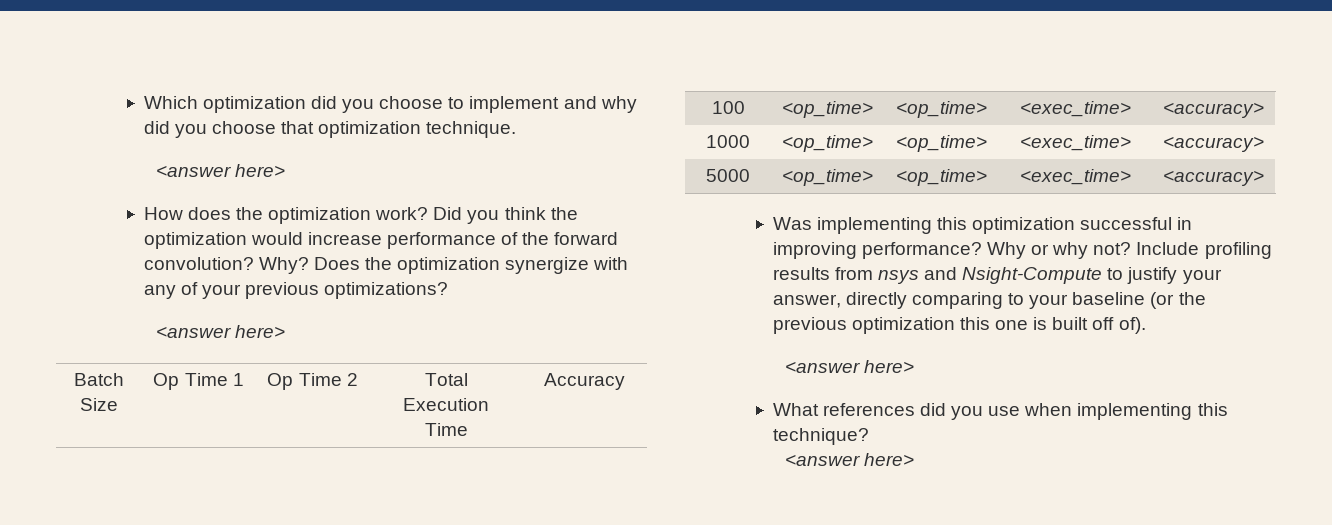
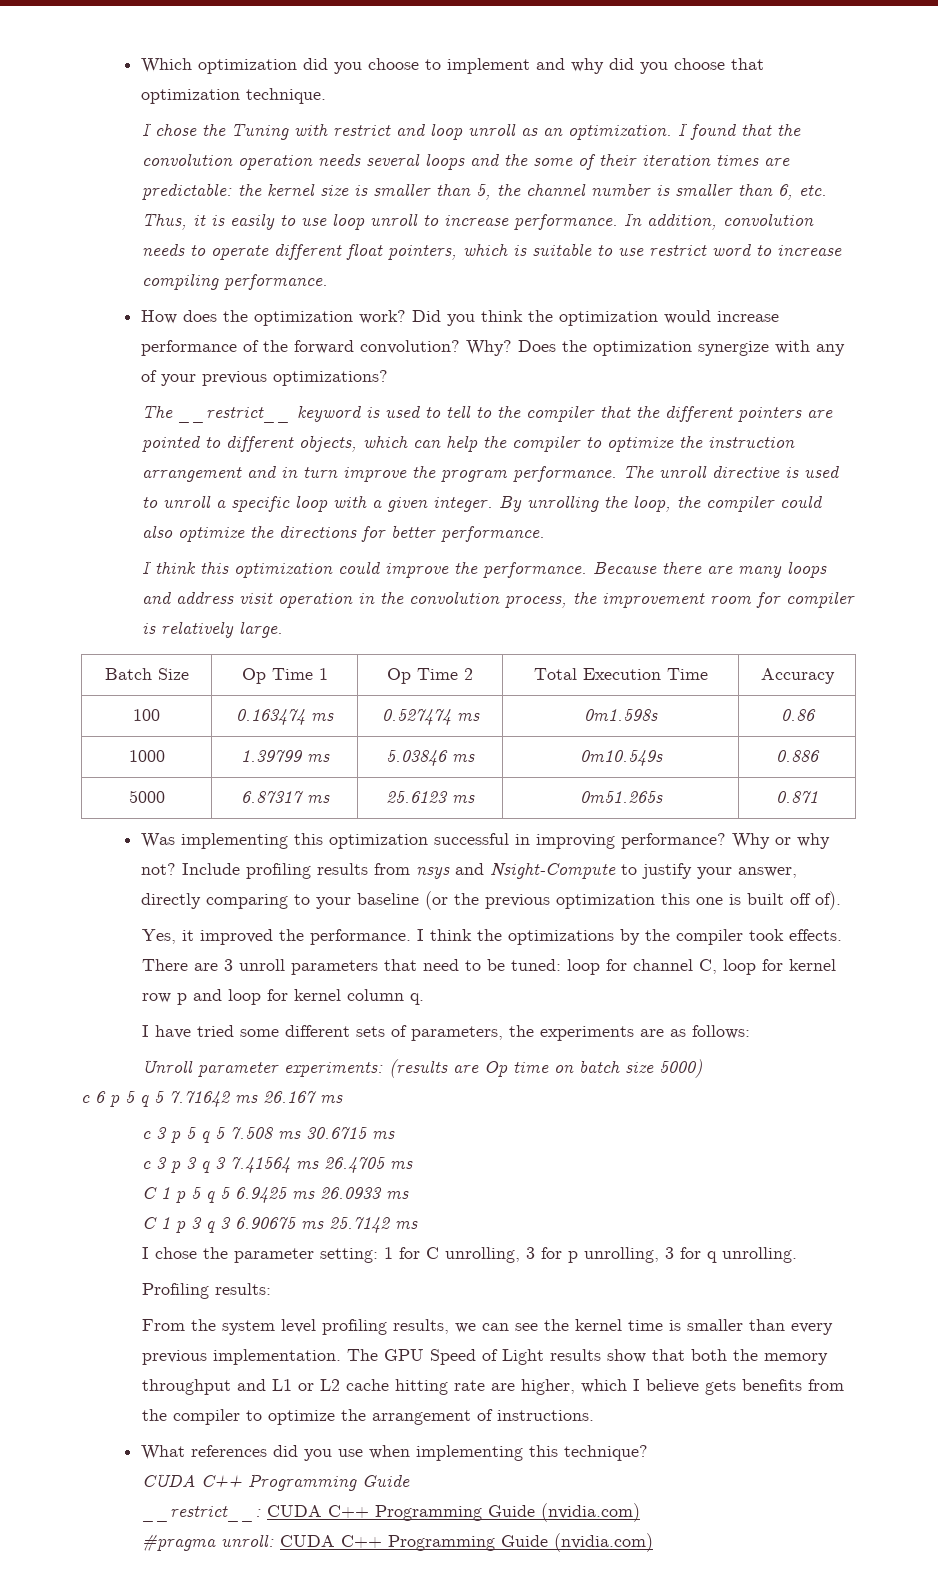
  Which optimization did you choose to implement and why did you choose that optimization technique.
- <answer here>
+ I chose the Tuning with restrict and loop unroll as an optimization. I found that the convolution operation needs several loops and the some of their iteration times are predictable: the kernel size is smaller than 5, the channel number is smaller than 6, etc. Thus, it is easily to use loop unroll to increase performance. In addition, convolution needs to operate different float pointers, which is suitable to use restrict word to increase compiling performance.
  Does the optimization synergize with any of your previous optimizations?
- <answer here>
+ The __restrict__ keyword is used to tell to the compiler that the different pointers are pointed to different objects, which can help the compiler to optimize the instruction arrangement and in turn improve the program performance. The unroll directive is used to unroll a specific loop with a given integer. By unrolling the loop, the compiler could also optimize the directions for better performance.
+ I think this optimization could improve the performance. Because there are many loops and address visit operation in the convolution process, the improvement room for compiler is relatively large.
- 100 | <op_time> | <op_time> | <exec_time> | <accuracy>
- 1000 | <op_time> | <op_time> | <exec_time> | <accuracy>
- 5000 | <op_time> | <op_time> | <exec_time> | <accuracy>
+ 100 | 0.163474 ms | 0.527474 ms | 0m1.598s | 0.86
+ 1000 | 1.39799 ms | 5.03846 ms | 0m10.549s | 0.886
+ 5000 | 6.87317 ms | 25.6123 ms | 0m51.265s | 0.871
  Include profiling results from nsys and Nsight-Compute to justify your answer, directly comparing to your baseline (or the previous optimization this one is built off of).
- <answer here>
+ Yes, it improved the performance. I think the optimizations by the compiler took effects. There are 3 unroll parameters that need to be tuned: loop for channel C, loop for kernel row p and loop for kernel column q.
+ I have tried some different sets of parameters, the experiments are as follows:
+ Unroll parameter experiments: (results are Op time on batch size 5000)
+ c 6 p 5 q 5 7.71642 ms 26.167 ms
+ c 3 p 5 q 5 7.508 ms 30.6715 ms
+ c 3 p 3 q 3 7.41564 ms 26.4705 ms
+ C 1 p 5 q 5 6.9425 ms 26.0933 ms
+ C 1 p 3 q 3 6.90675 ms 25.7142 ms
+ I chose the parameter setting: 1 for C unrolling, 3 for p unrolling, 3 for q unrolling.
+ Profiling results:
+ From the system level profiling results, we can see the kernel time is smaller than every previous implementation. The GPU Speed of Light results show that both the memory throughput and L1 or L2 cache hitting rate are higher, which I believe gets benefits from the compiler to optimize the arrangement of instructions.
  What references did you use when implementing this technique?
- <answer here>
+ CUDA C++ Programming Guide
+ __restrict__: CUDA C++ Programming Guide (nvidia.com)
+ #pragma unroll: CUDA C++ Programming Guide (nvidia.com)

